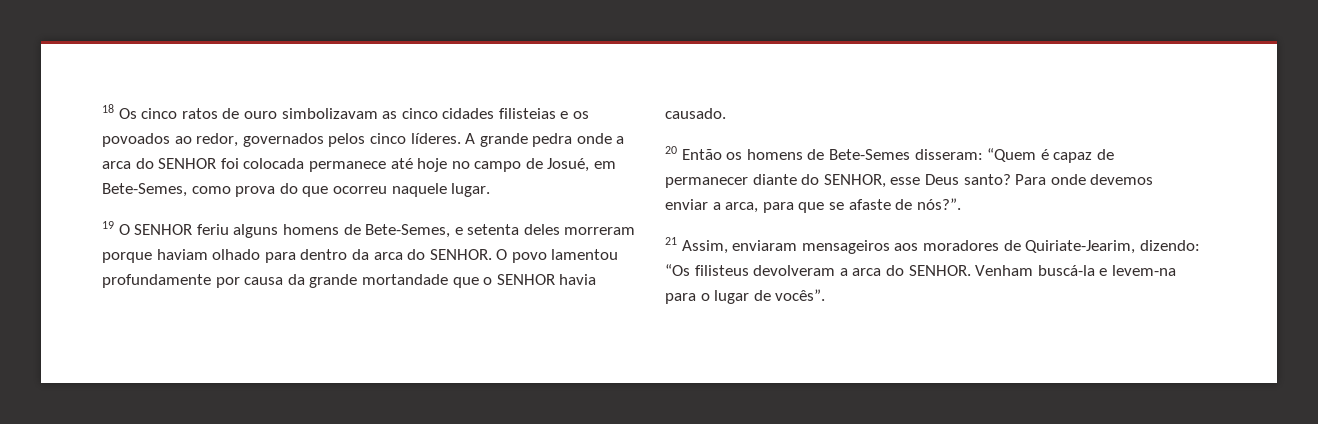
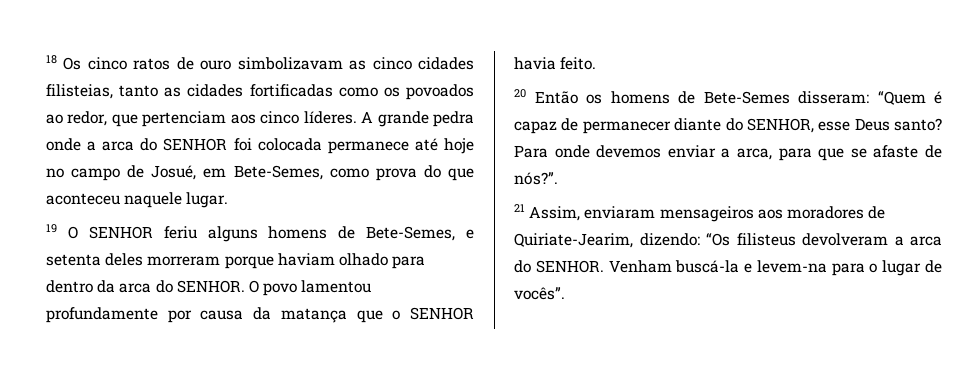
- 18 Os cinco ratos de ouro simbolizavam as cinco cidades filisteias e os povoados ao redor, governados pelos cinco líderes.
+ 18 Os cinco ratos de ouro simbolizavam as cinco cidades filisteias, tanto as cidades fortificadas como os povoados ao redor, que pertenciam aos cinco líderes.
- A grande pedra onde a arca do SENHOR foi colocada permanece até hoje no campo de Josué, em Bete-Semes, como prova do que ocorreu naquele lugar.
+ A grande pedra onde a arca do SENHOR foi colocada permanece até hoje no campo de Josué, em Bete-Semes, como prova do que aconteceu naquele lugar.
- O povo lamentou profundamente por causa da grande mortandade que o SENHOR havia causado.
+ O povo lamentou profundamente por causa da matança que o SENHOR havia feito.

